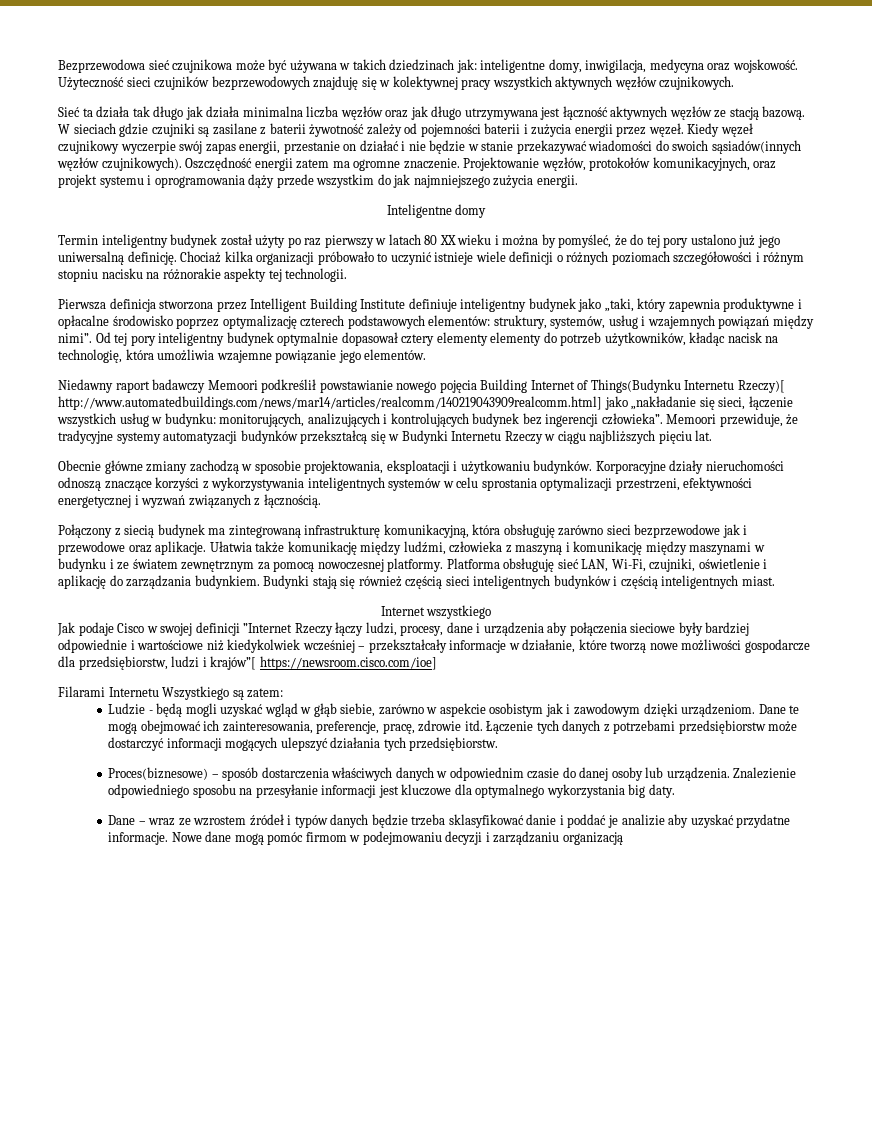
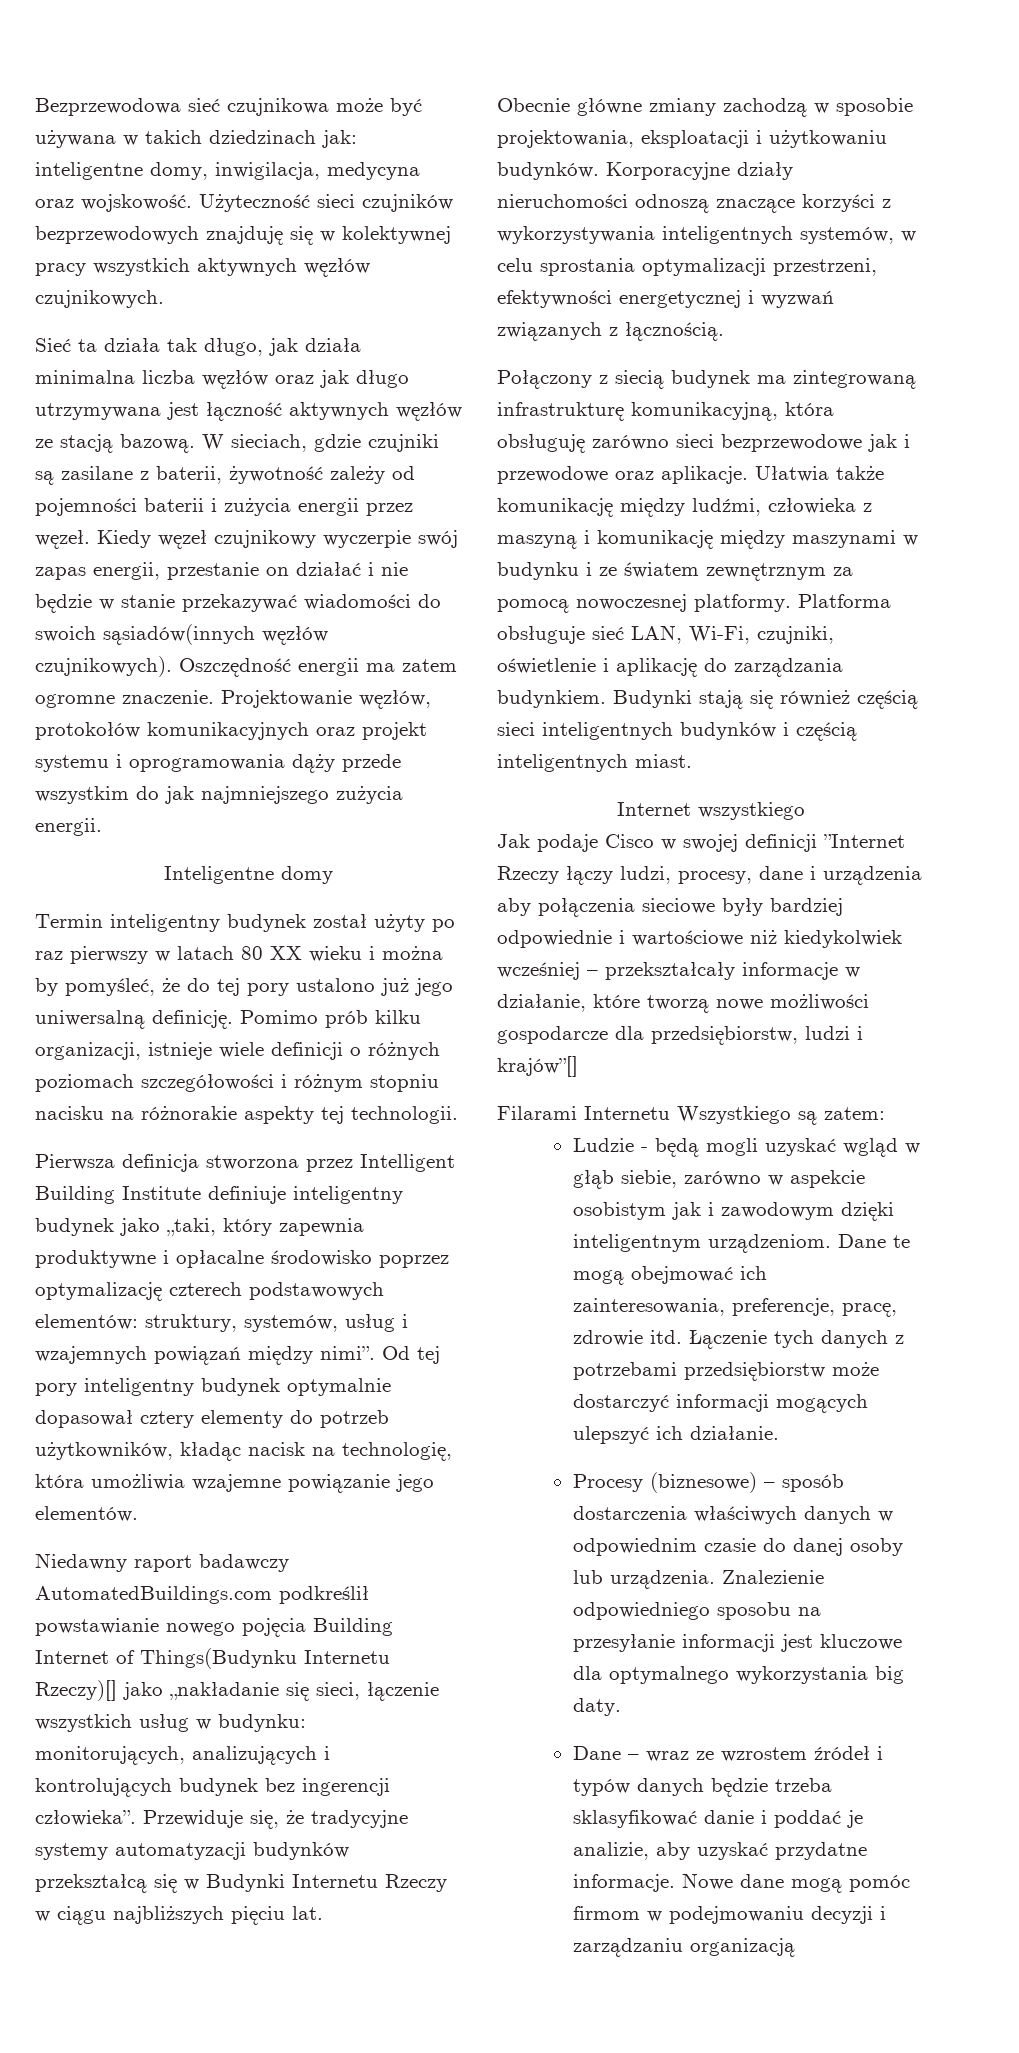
- Sieć ta działa tak długo jak działa minimalna liczba węzłów oraz jak długo utrzymywana jest łączność aktywnych węzłów ze stacją bazową.
+ Sieć ta działa tak długo, jak działa minimalna liczba węzłów oraz jak długo utrzymywana jest łączność aktywnych węzłów ze stacją bazową.
- W sieciach gdzie czujniki są zasilane z baterii żywotność zależy od pojemności baterii i zużycia energii przez węzeł.
+ W sieciach, gdzie czujniki są zasilane z baterii, żywotność zależy od pojemności baterii i zużycia energii przez węzeł.
- Oszczędność energii zatem ma ogromne znaczenie.
+ Oszczędność energii ma zatem ogromne znaczenie.
- Projektowanie węzłów, protokołów komunikacyjnych, oraz projekt systemu i oprogramowania dąży przede wszystkim do jak najmniejszego zużycia energii.
+ Projektowanie węzłów, protokołów komunikacyjnych oraz projekt systemu i oprogramowania dąży przede wszystkim do jak najmniejszego zużycia energii.
- Chociaż kilka organizacji próbowało to uczynić istnieje wiele definicji o różnych poziomach szczegółowości i różnym stopniu nacisku na różnorakie aspekty tej technologii.
+ Pomimo prób kilku organizacji, istnieje wiele definicji o różnych poziomach szczegółowości i różnym stopniu nacisku na różnorakie aspekty tej technologii.
- Od tej pory inteligentny budynek optymalnie dopasował cztery elementy elementy do potrzeb użytkowników, kładąc nacisk na technologię, która umożliwia wzajemne powiązanie jego elementów.
+ Od tej pory inteligentny budynek optymalnie dopasował cztery elementy do potrzeb użytkowników, kładąc nacisk na technologię, która umożliwia wzajemne powiązanie jego elementów.
- Niedawny raport badawczy Memoori podkreślił powstawianie nowego pojęcia Building Internet of Things(Budynku Internetu Rzeczy)[ http://www.automatedbuildings.com/news/mar14/articles/realcomm/140219043909realcomm.html] jako „nakładanie się sieci, łączenie wszystkich usług w budynku: monitorujących, analizujących i kontrolujących budynek bez ingerencji człowieka”.
+ Niedawny raport badawczy AutomatedBuildings.com podkreślił powstawianie nowego pojęcia Building Internet of Things(Budynku Internetu Rzeczy)[] jako „nakładanie się sieci, łączenie wszystkich usług w budynku: monitorujących, analizujących i kontrolujących budynek bez ingerencji człowieka”.
- Memoori przewiduje, że tradycyjne systemy automatyzacji budynków przekształcą się w Budynki Internetu Rzeczy w ciągu najbliższych pięciu lat.
+ Przewiduje się, że tradycyjne systemy automatyzacji budynków przekształcą się w Budynki Internetu Rzeczy w ciągu najbliższych pięciu lat.
- Korporacyjne działy nieruchomości odnoszą znaczące korzyści z wykorzystywania inteligentnych systemów w celu sprostania optymalizacji przestrzeni, efektywności energetycznej i wyzwań związanych z łącznością.
+ Korporacyjne działy nieruchomości odnoszą znaczące korzyści z wykorzystywania inteligentnych systemów, w celu sprostania optymalizacji przestrzeni, efektywności energetycznej i wyzwań związanych z łącznością.
- Platforma obsługuję sieć LAN, Wi-Fi, czujniki, oświetlenie i aplikację do zarządzania budynkiem.
+ Platforma obsługuje sieć LAN, Wi-Fi, czujniki, oświetlenie i aplikację do zarządzania budynkiem.
- Jak podaje Cisco w swojej definicji ”Internet Rzeczy łączy ludzi, procesy, dane i urządzenia aby połączenia sieciowe były bardziej odpowiednie i wartościowe niż kiedykolwiek wcześniej – przekształcały informacje w działanie, które tworzą nowe możliwości gospodarcze dla przedsiębiorstw, ludzi i krajów”[ https://newsroom.cisco.com/ioe]
+ Jak podaje Cisco w swojej definicji ”Internet Rzeczy łączy ludzi, procesy, dane i urządzenia aby połączenia sieciowe były bardziej odpowiednie i wartościowe niż kiedykolwiek wcześniej – przekształcały informacje w działanie, które tworzą nowe możliwości gospodarcze dla przedsiębiorstw, ludzi i krajów”[]
- Ludzie - będą mogli uzyskać wgląd w głąb siebie, zarówno w aspekcie osobistym jak i zawodowym dzięki urządzeniom.
+ Ludzie - będą mogli uzyskać wgląd w głąb siebie, zarówno w aspekcie osobistym jak i zawodowym dzięki inteligentnym urządzeniom.
- Łączenie tych danych z potrzebami przedsiębiorstw może dostarczyć informacji mogących ulepszyć działania tych przedsiębiorstw.
- Proces(biznesowe) – sposób dostarczenia właściwych danych w odpowiednim czasie do danej osoby lub urządzenia.
+ Łączenie tych danych z potrzebami przedsiębiorstw może dostarczyć informacji mogących ulepszyć ich działanie.
+ Procesy (biznesowe) – sposób dostarczenia właściwych danych w odpowiednim czasie do danej osoby lub urządzenia.
- Dane – wraz ze wzrostem źródeł i typów danych będzie trzeba sklasyfikować danie i poddać je analizie aby uzyskać przydatne informacje.
+ Dane – wraz ze wzrostem źródeł i typów danych będzie trzeba sklasyfikować danie i poddać je analizie, aby uzyskać przydatne informacje.

